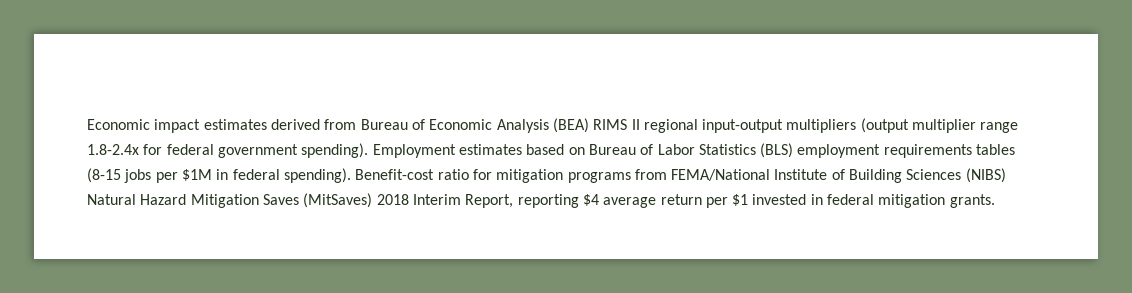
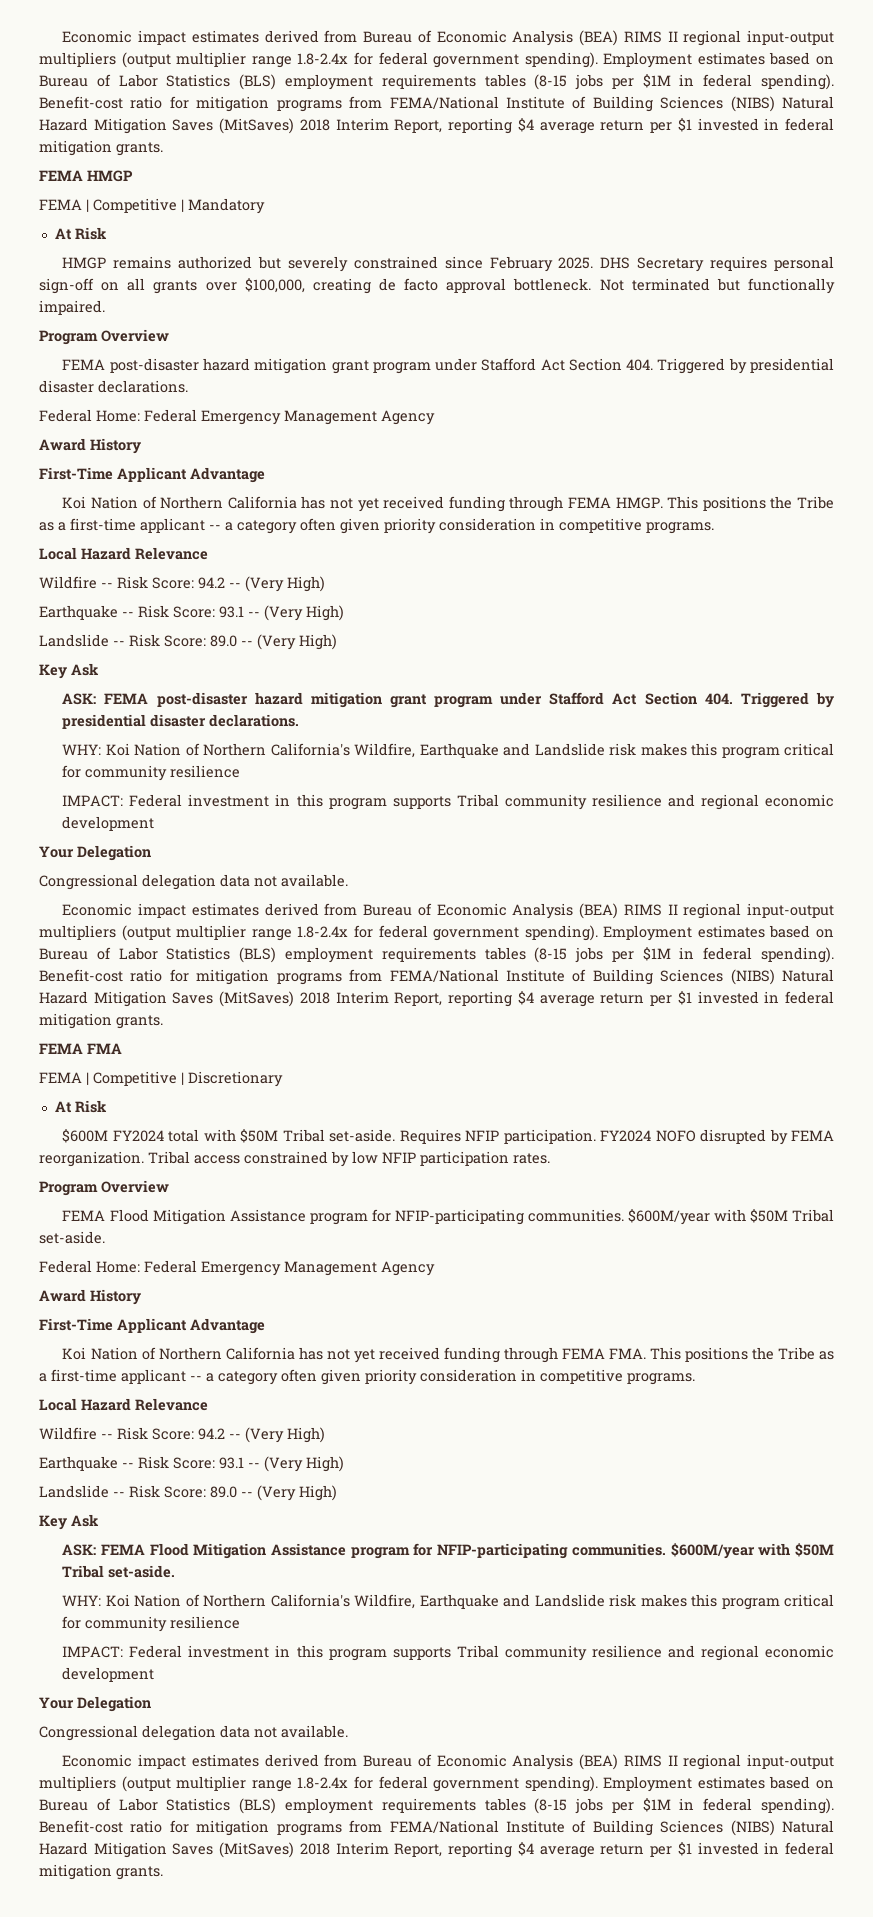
+ FEMA HMGP
+ FEMA | Competitive | Mandatory
+ At Risk
+ HMGP remains authorized but severely constrained since February 2025. DHS Secretary requires personal sign-off on all grants over $100,000, creating de facto approval bottleneck. Not terminated but functionally impaired.
+ Program Overview
+ FEMA post-disaster hazard mitigation grant program under Stafford Act Section 404. Triggered by presidential disaster declarations.
+ Federal Home: Federal Emergency Management Agency
+ Award History
+ First-Time Applicant Advantage
+ Koi Nation of Northern California has not yet received funding through FEMA HMGP. This positions the Tribe as a first-time applicant -- a category often given priority consideration in competitive programs.
+ Local Hazard Relevance
+ Wildfire -- Risk Score: 94.2 -- (Very High)
+ Earthquake -- Risk Score: 93.1 -- (Very High)
+ Landslide -- Risk Score: 89.0 -- (Very High)
+ Key Ask
+ ASK: FEMA post-disaster hazard mitigation grant program under Stafford Act Section 404. Triggered by presidential disaster declarations.
+ WHY: Koi Nation of Northern California's Wildfire, Earthquake and Landslide risk makes this program critical for community resilience
+ IMPACT: Federal investment in this program supports Tribal community resilience and regional economic development
+ Your Delegation
+ Congressional delegation data not available.
+ Economic impact estimates derived from Bureau of Economic Analysis (BEA) RIMS II regional input-output multipliers (output multiplier range 1.8-2.4x for federal government spending). Employment estimates based on Bureau of Labor Statistics (BLS) employment requirements tables (8-15 jobs per $1M in federal spending). Benefit-cost ratio for mitigation programs from FEMA/National Institute of Building Sciences (NIBS) Natural Hazard Mitigation Saves (MitSaves) 2018 Interim Report, reporting $4 average return per $1 invested in federal mitigation grants.
+ FEMA FMA
+ FEMA | Competitive | Discretionary
+ At Risk
+ $600M FY2024 total with $50M Tribal set-aside. Requires NFIP participation. FY2024 NOFO disrupted by FEMA reorganization. Tribal access constrained by low NFIP participation rates.
+ Program Overview
+ FEMA Flood Mitigation Assistance program for NFIP-participating communities. $600M/year with $50M Tribal set-aside.
+ Federal Home: Federal Emergency Management Agency
+ Award History
+ First-Time Applicant Advantage
+ Koi Nation of Northern California has not yet received funding through FEMA FMA. This positions the Tribe as a first-time applicant -- a category often given priority consideration in competitive programs.
+ Local Hazard Relevance
+ Wildfire -- Risk Score: 94.2 -- (Very High)
+ Earthquake -- Risk Score: 93.1 -- (Very High)
+ Landslide -- Risk Score: 89.0 -- (Very High)
+ Key Ask
+ ASK: FEMA Flood Mitigation Assistance program for NFIP-participating communities. $600M/year with $50M Tribal set-aside.
+ WHY: Koi Nation of Northern California's Wildfire, Earthquake and Landslide risk makes this program critical for community resilience
+ IMPACT: Federal investment in this program supports Tribal community resilience and regional economic development
+ Your Delegation
+ Congressional delegation data not available.
+ Economic impact estimates derived from Bureau of Economic Analysis (BEA) RIMS II regional input-output multipliers (output multiplier range 1.8-2.4x for federal government spending). Employment estimates based on Bureau of Labor Statistics (BLS) employment requirements tables (8-15 jobs per $1M in federal spending). Benefit-cost ratio for mitigation programs from FEMA/National Institute of Building Sciences (NIBS) Natural Hazard Mitigation Saves (MitSaves) 2018 Interim Report, reporting $4 average return per $1 invested in federal mitigation grants.

